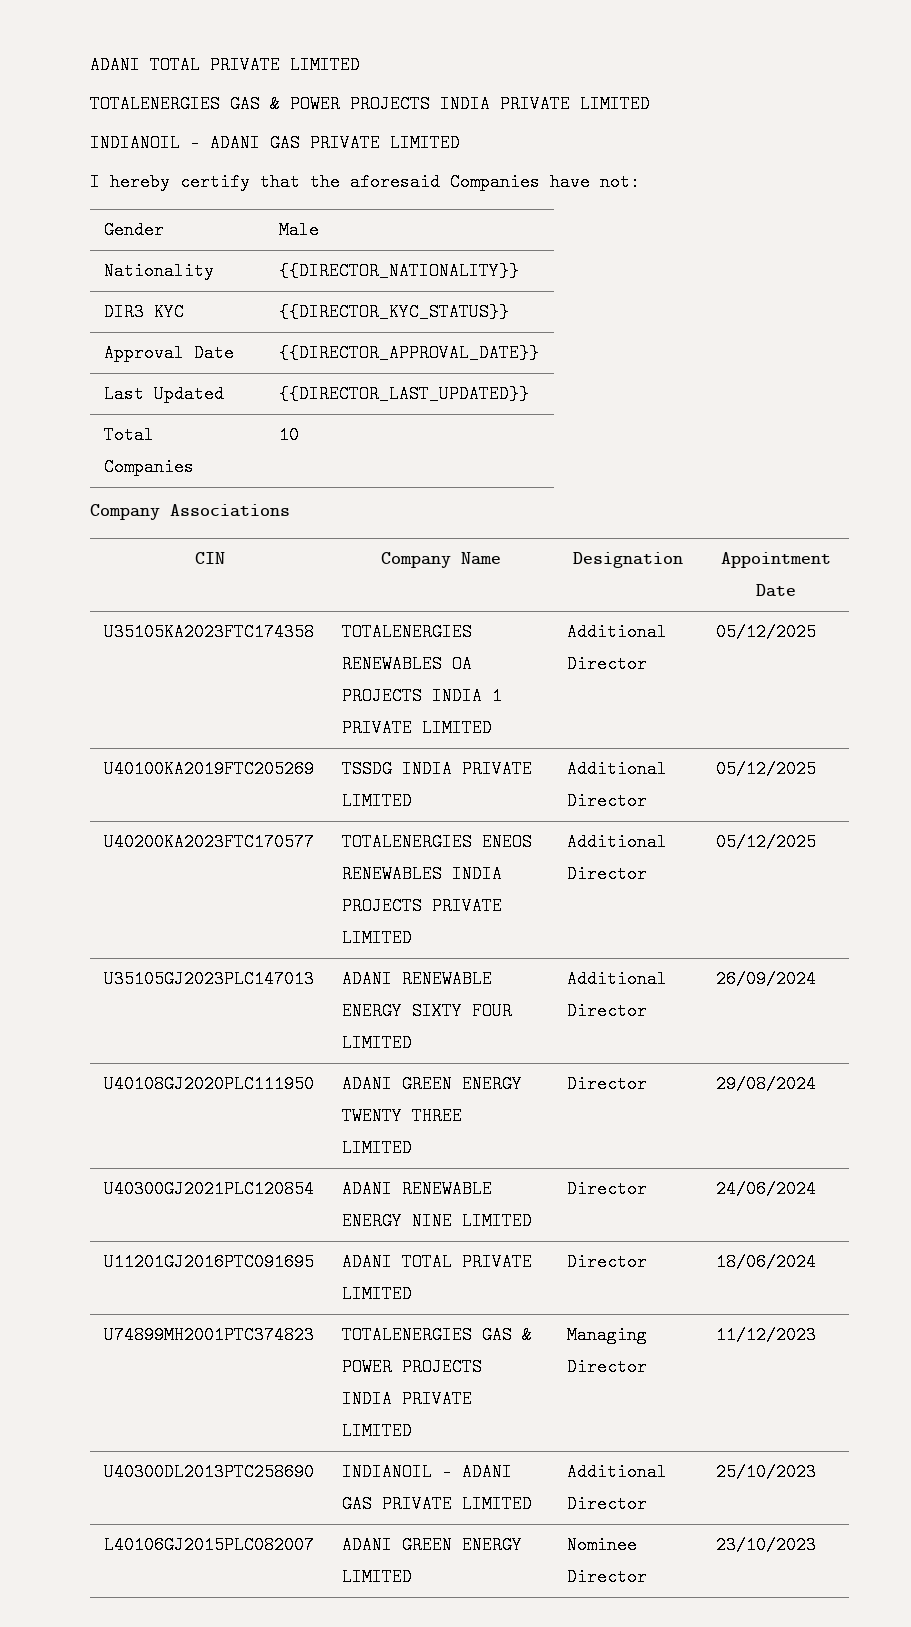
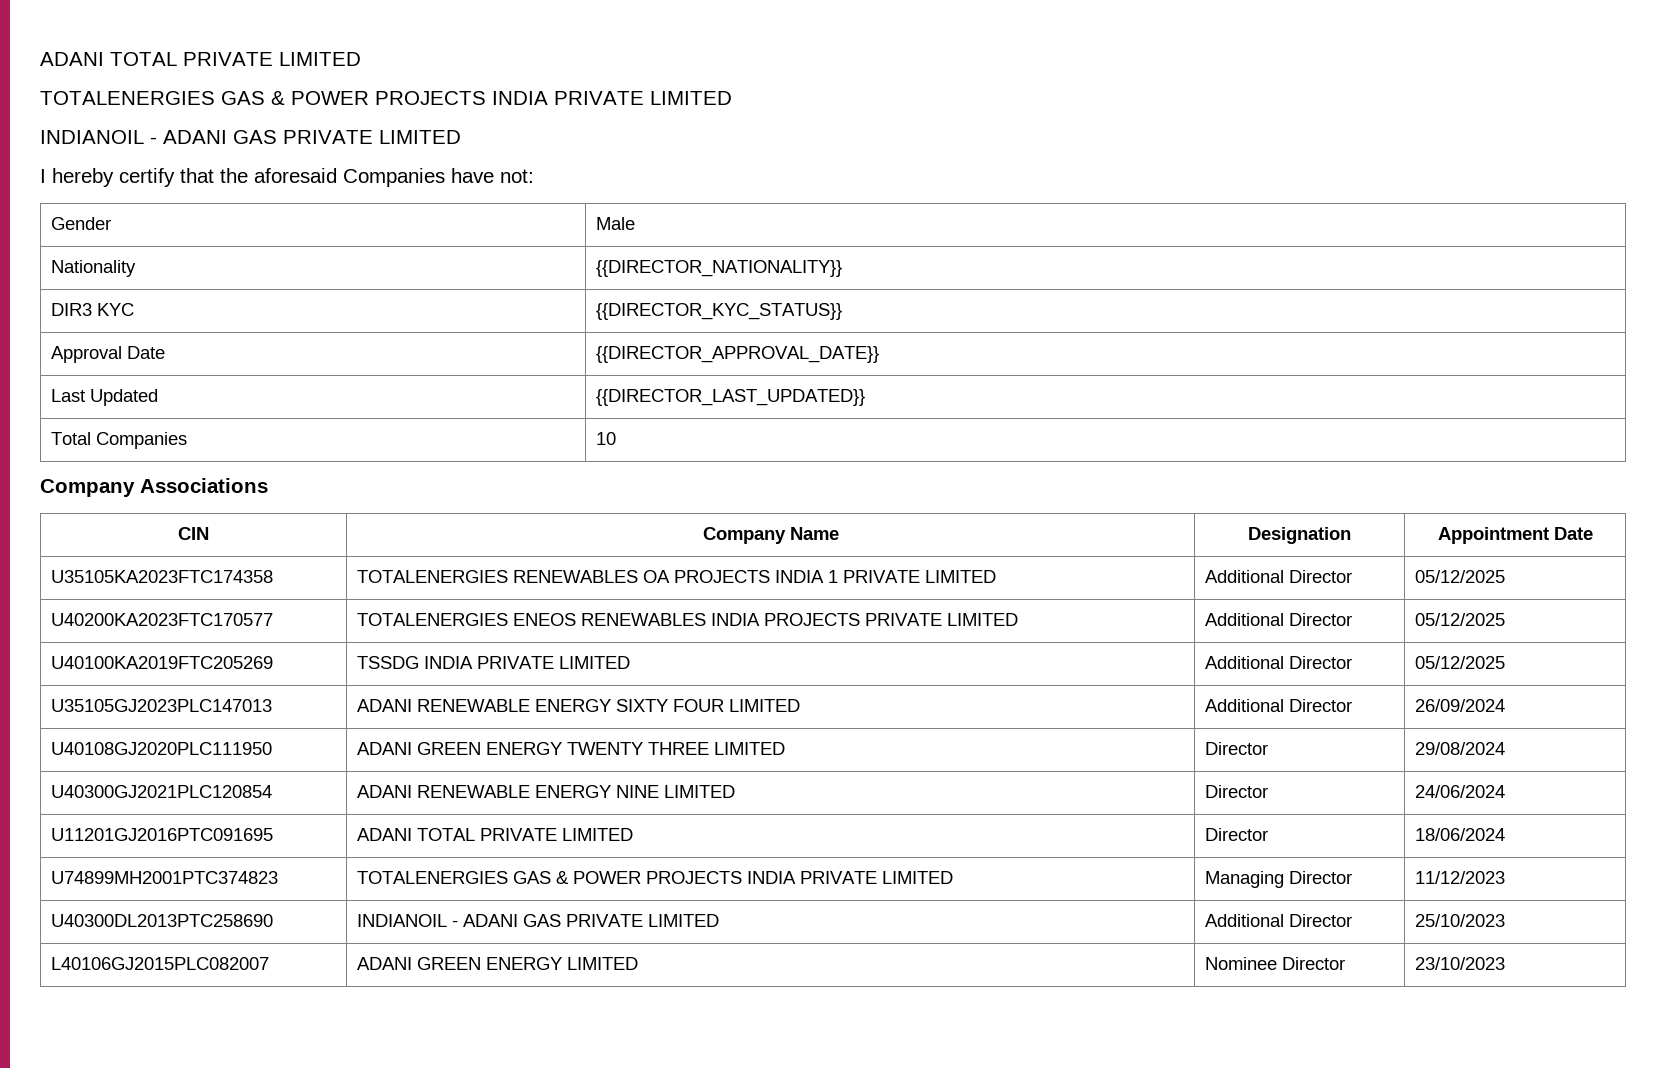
+ U40200KA2023FTC170577 | TOTALENERGIES ENEOS RENEWABLES INDIA PROJECTS PRIVATE LIMITED | Additional Director | 05/12/2025
  U40100KA2019FTC205269 | TSSDG INDIA PRIVATE LIMITED | Additional Director | 05/12/2025
- U40200KA2023FTC170577 | TOTALENERGIES ENEOS RENEWABLES INDIA PROJECTS PRIVATE LIMITED | Additional Director | 05/12/2025

